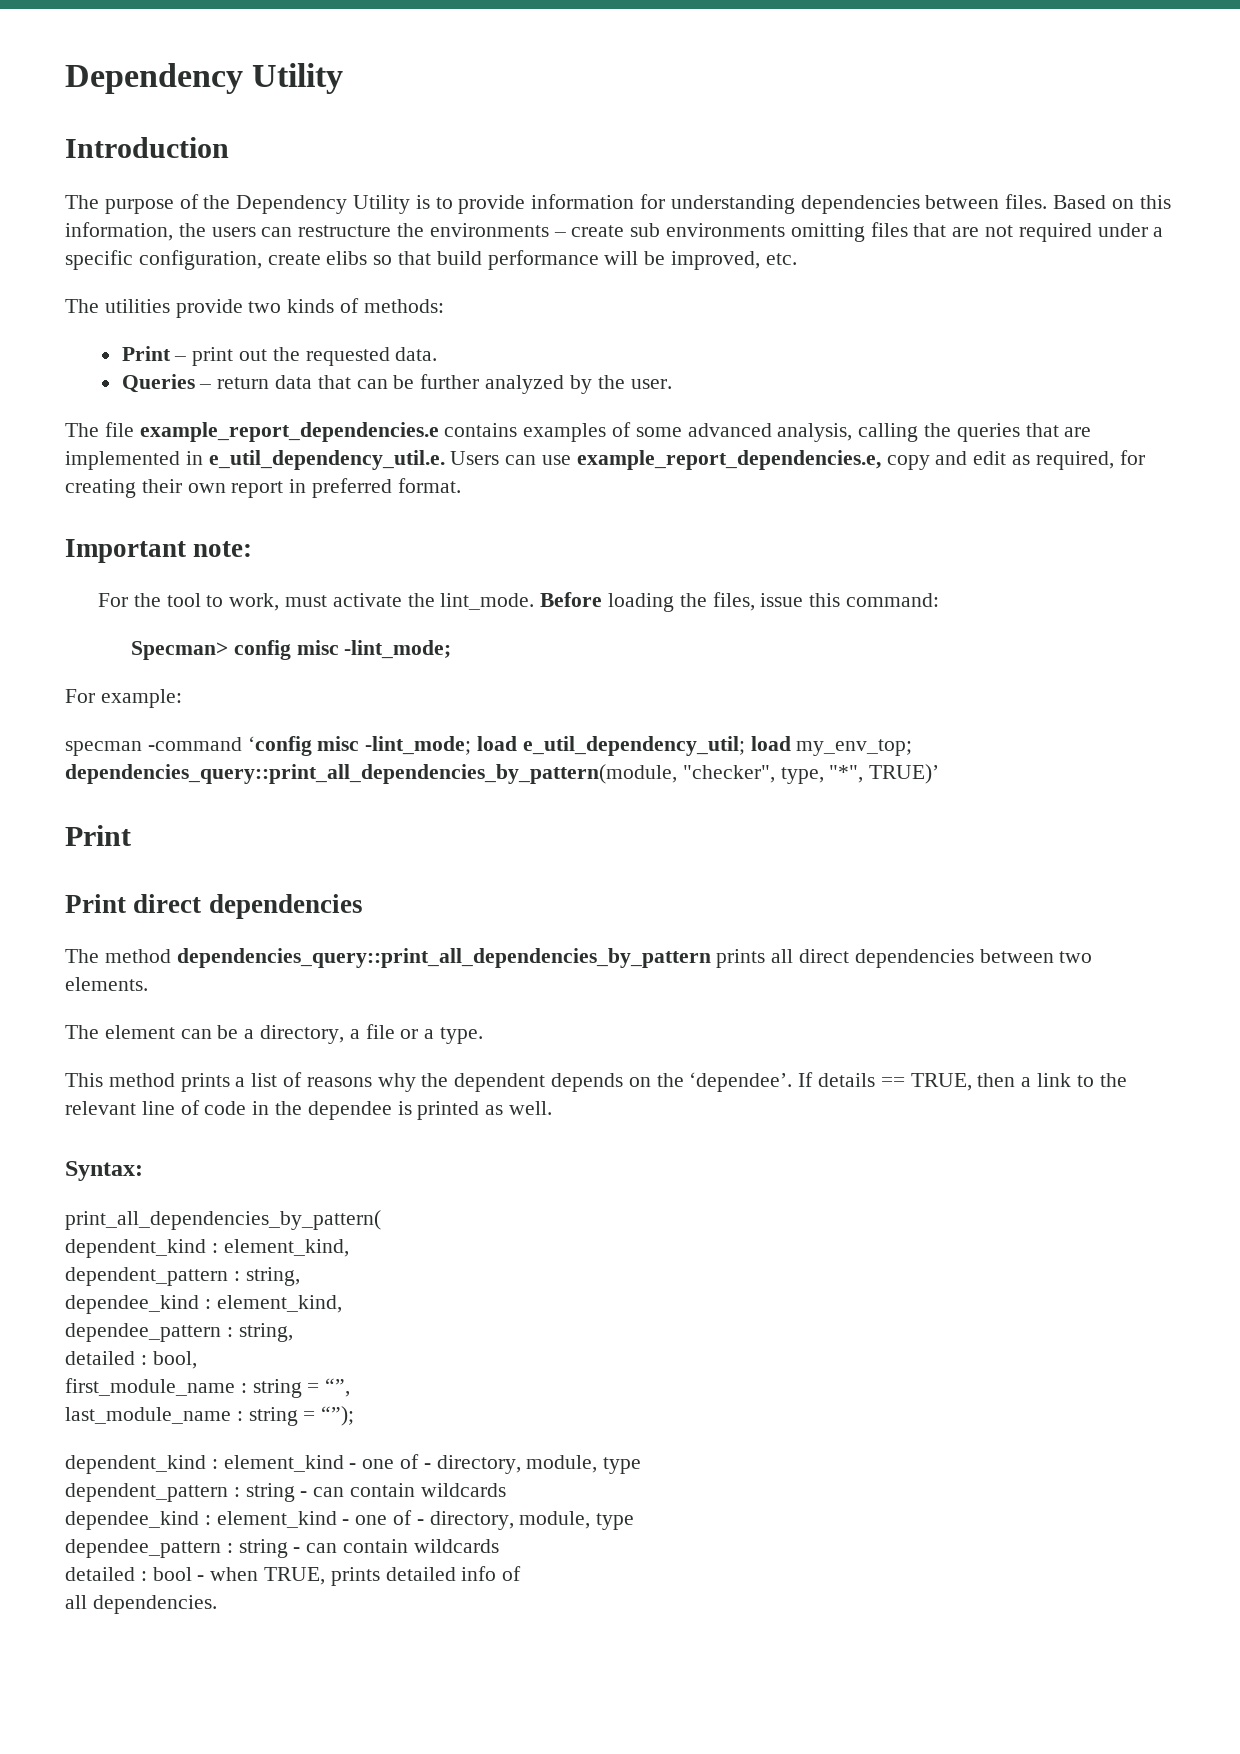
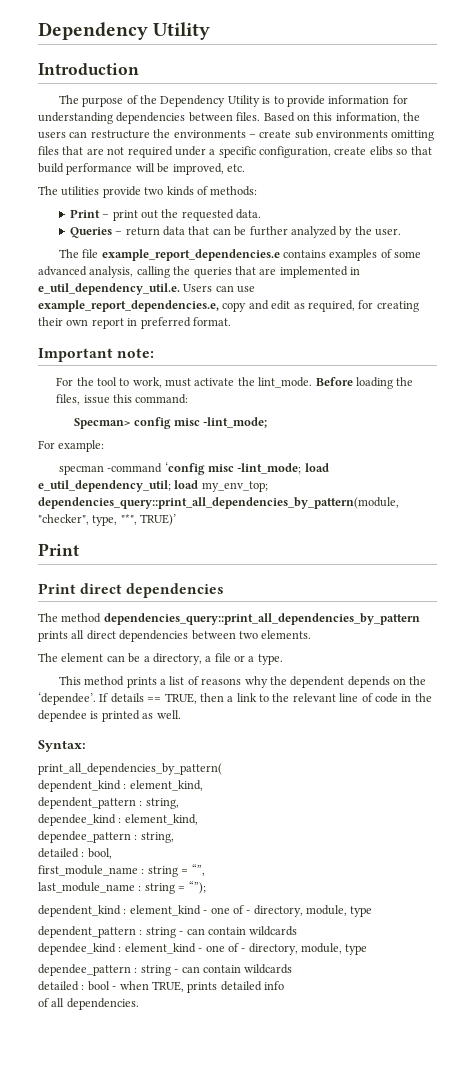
- detailed : bool - when TRUE, prints detailed info of
- all dependencies.
+ detailed : bool - when TRUE, prints detailed info
+ of all dependencies.

